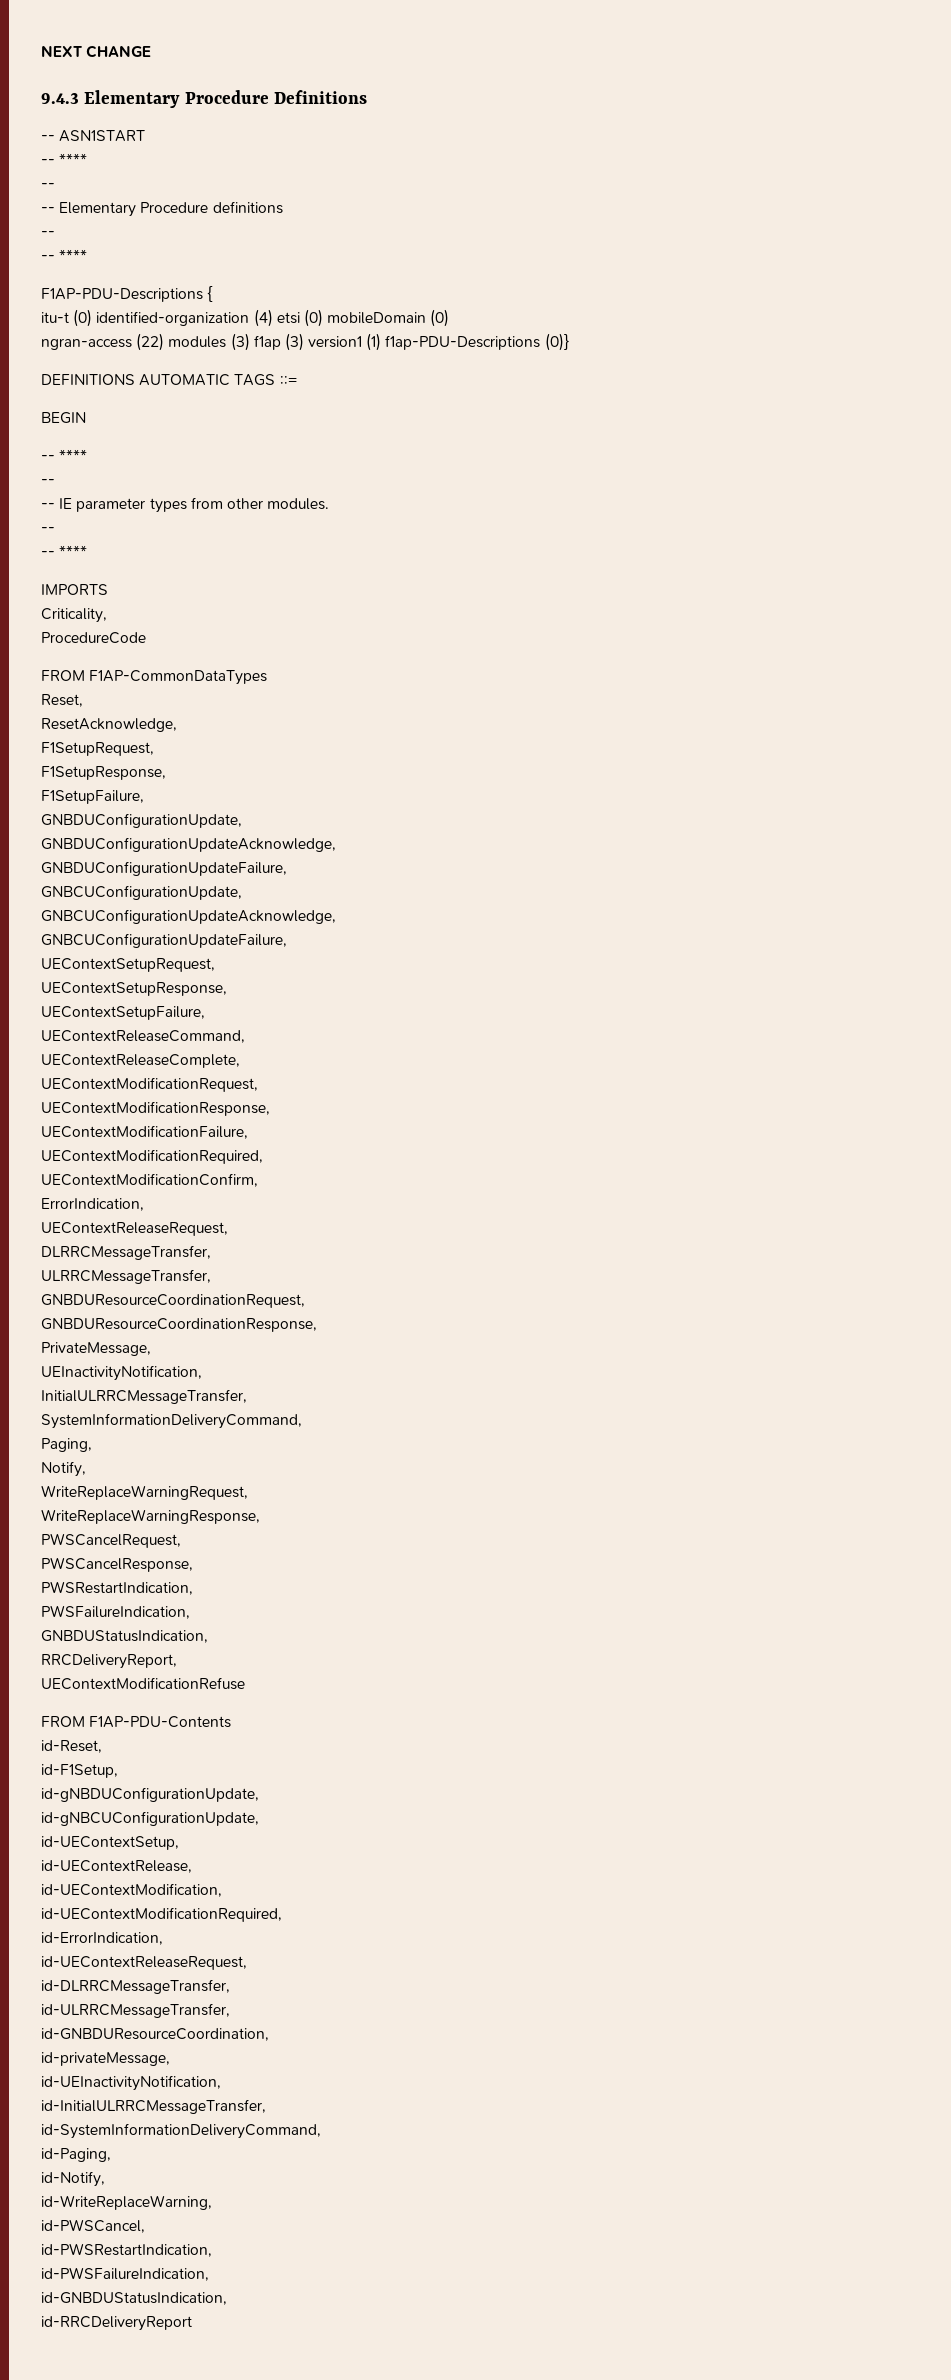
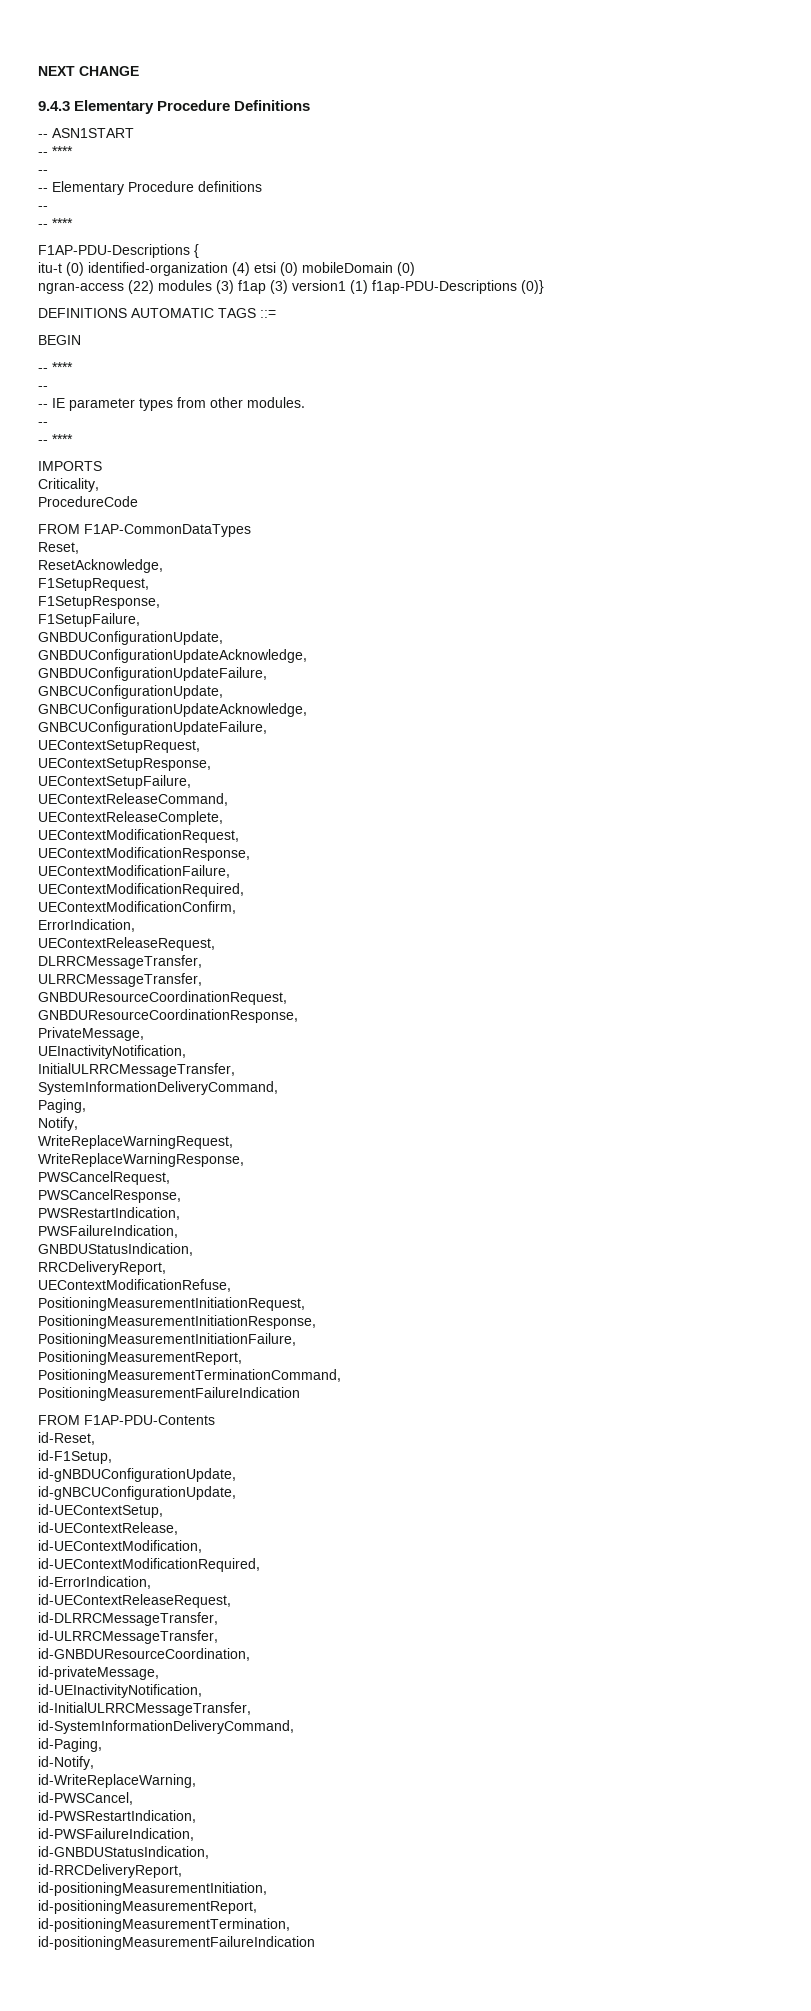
- UEContextModificationRefuse
+ UEContextModificationRefuse,
+ PositioningMeasurementInitiationRequest,
+ PositioningMeasurementInitiationResponse,
+ PositioningMeasurementInitiationFailure,
+ PositioningMeasurementReport,
+ PositioningMeasurementTerminationCommand,
+ PositioningMeasurementFailureIndication
- id-RRCDeliveryReport
+ id-RRCDeliveryReport,
+ id-positioningMeasurementInitiation,
+ id-positioningMeasurementReport,
+ id-positioningMeasurementTermination,
+ id-positioningMeasurementFailureIndication

